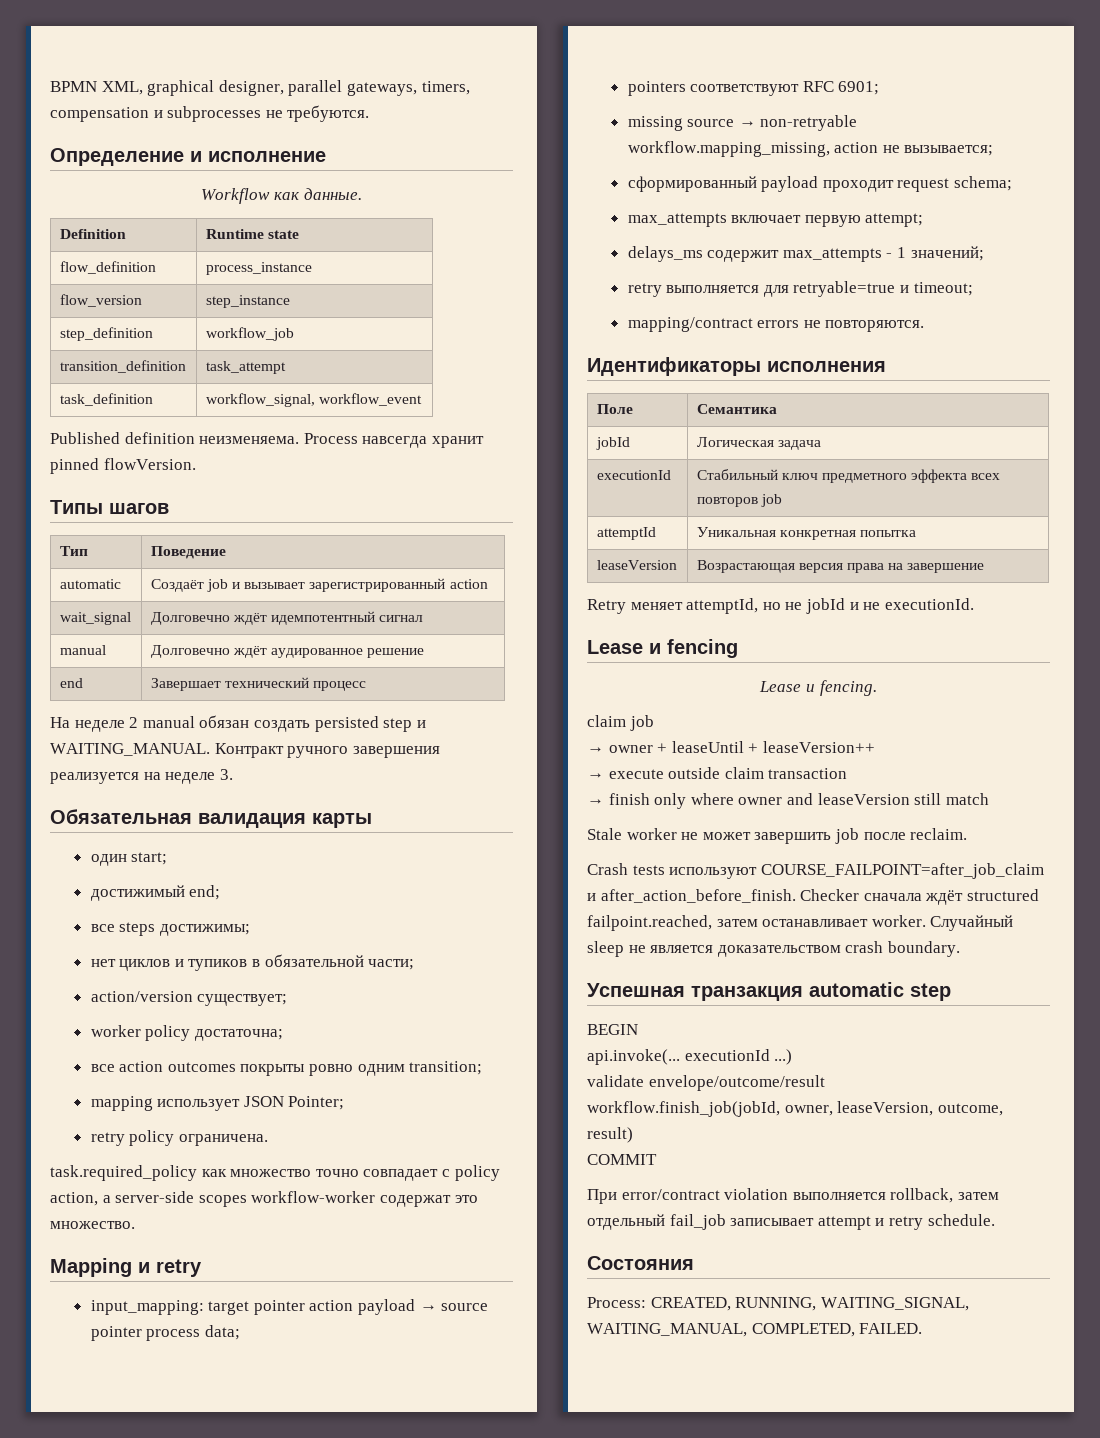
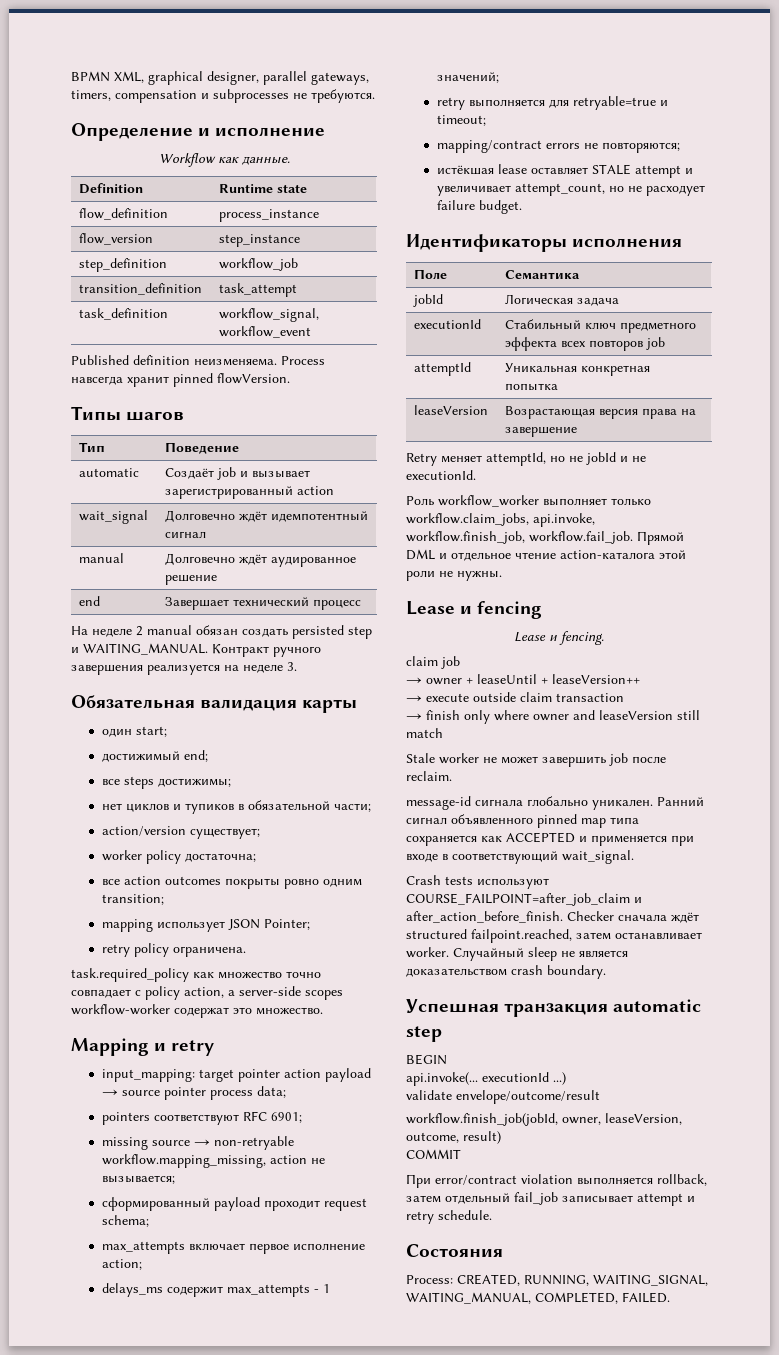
- max_attempts включает первую attempt;
+ max_attempts включает первое исполнение action;
- mapping/contract errors не повторяются.
+ mapping/contract errors не повторяются;
+ истёкшая lease оставляет STALE attempt и увеличивает attempt_count, но не расходует failure budget.
+ Роль workflow_worker выполняет только workflow.claim_jobs, api.invoke, workflow.finish_job, workflow.fail_job. Прямой DML и отдельное чтение action-каталога этой роли не нужны.
+ message-id сигнала глобально уникален. Ранний сигнал объявленного pinned map типа сохраняется как ACCEPTED и применяется при входе в соответствующий wait_signal.

